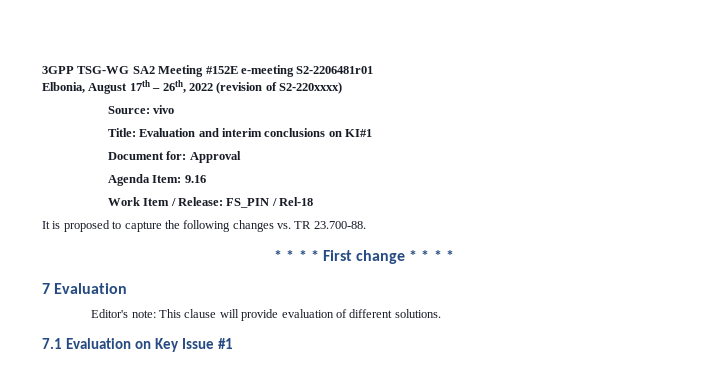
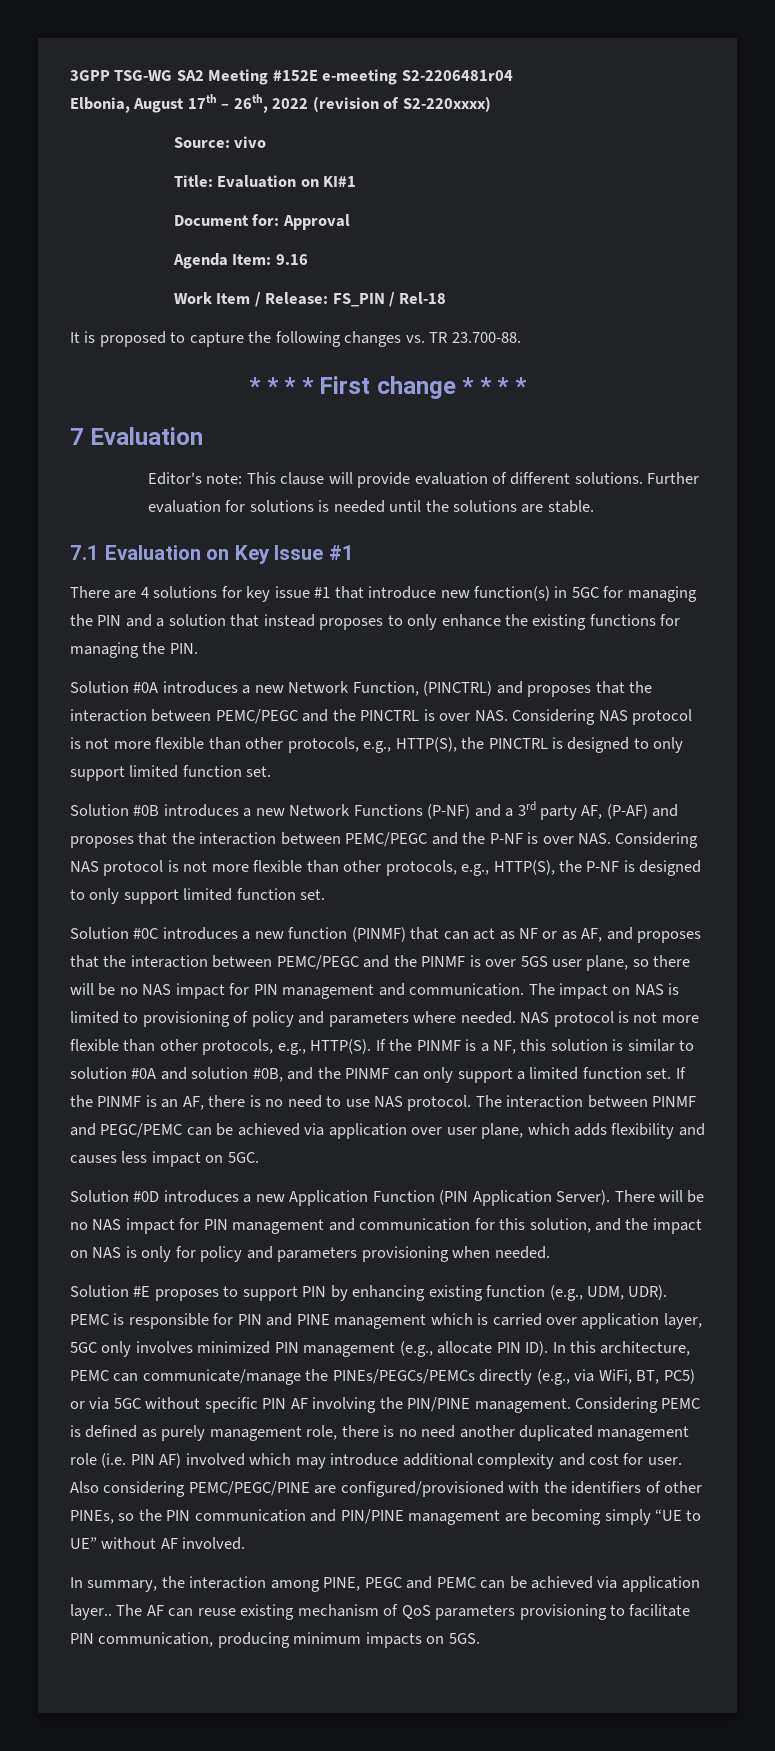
- 3GPP TSG-WG SA2 Meeting #152E e-meeting S2-2206481r01
+ 3GPP TSG-WG SA2 Meeting #152E e-meeting S2-2206481r04
- Title: Evaluation and interim conclusions on KI#1
+ Title: Evaluation on KI#1
+ Further evaluation for solutions is needed until the solutions are stable.
+ There are 4 solutions for key issue #1 that introduce new function(s) in 5GC for managing the PIN and a solution that instead proposes to only enhance the existing functions for managing the PIN.
+ Solution #0A introduces a new Network Function, (PINCTRL) and proposes that the interaction between PEMC/PEGC and the PINCTRL is over NAS. Considering NAS protocol is not more flexible than other protocols, e.g., HTTP(S), the PINCTRL is designed to only support limited function set.
+ Solution #0B introduces a new Network Functions (P-NF) and a 3rd party AF, (P-AF) and proposes that the interaction between PEMC/PEGC and the P-NF is over NAS. Considering NAS protocol is not more flexible than other protocols, e.g., HTTP(S), the P-NF is designed to only support limited function set.
+ Solution #0C introduces a new function (PINMF) that can act as NF or as AF, and proposes that the interaction between PEMC/PEGC and the PINMF is over 5GS user plane, so there will be no NAS impact for PIN management and communication. The impact on NAS is limited to provisioning of policy and parameters where needed. NAS protocol is not more flexible than other protocols, e.g., HTTP(S). If the PINMF is a NF, this solution is similar to solution #0A and solution #0B, and the PINMF can only support a limited function set. If the PINMF is an AF, there is no need to use NAS protocol. The interaction between PINMF and PEGC/PEMC can be achieved via application over user plane, which adds flexibility and causes less impact on 5GC.
+ Solution #0D introduces a new Application Function (PIN Application Server). There will be no NAS impact for PIN management and communication for this solution, and the impact on NAS is only for policy and parameters provisioning when needed.
+ Solution #E proposes to support PIN by enhancing existing function (e.g., UDM, UDR). PEMC is responsible for PIN and PINE management which is carried over application layer, 5GC only involves minimized PIN management (e.g., allocate PIN ID). In this architecture, PEMC can communicate/manage the PINEs/PEGCs/PEMCs directly (e.g., via WiFi, BT, PC5) or via 5GC without specific PIN AF involving the PIN/PINE management. Considering PEMC is defined as purely management role, there is no need another duplicated management role (i.e. PIN AF) involved which may introduce additional complexity and cost for user. Also considering PEMC/PEGC/PINE are configured/provisioned with the identifiers of other PINEs, so the PIN communication and PIN/PINE management are becoming simply “UE to UE” without AF involved.
+ In summary, the interaction among PINE, PEGC and PEMC can be achieved via application layer.. The AF can reuse existing mechanism of QoS parameters provisioning to facilitate PIN communication, producing minimum impacts on 5GS.

